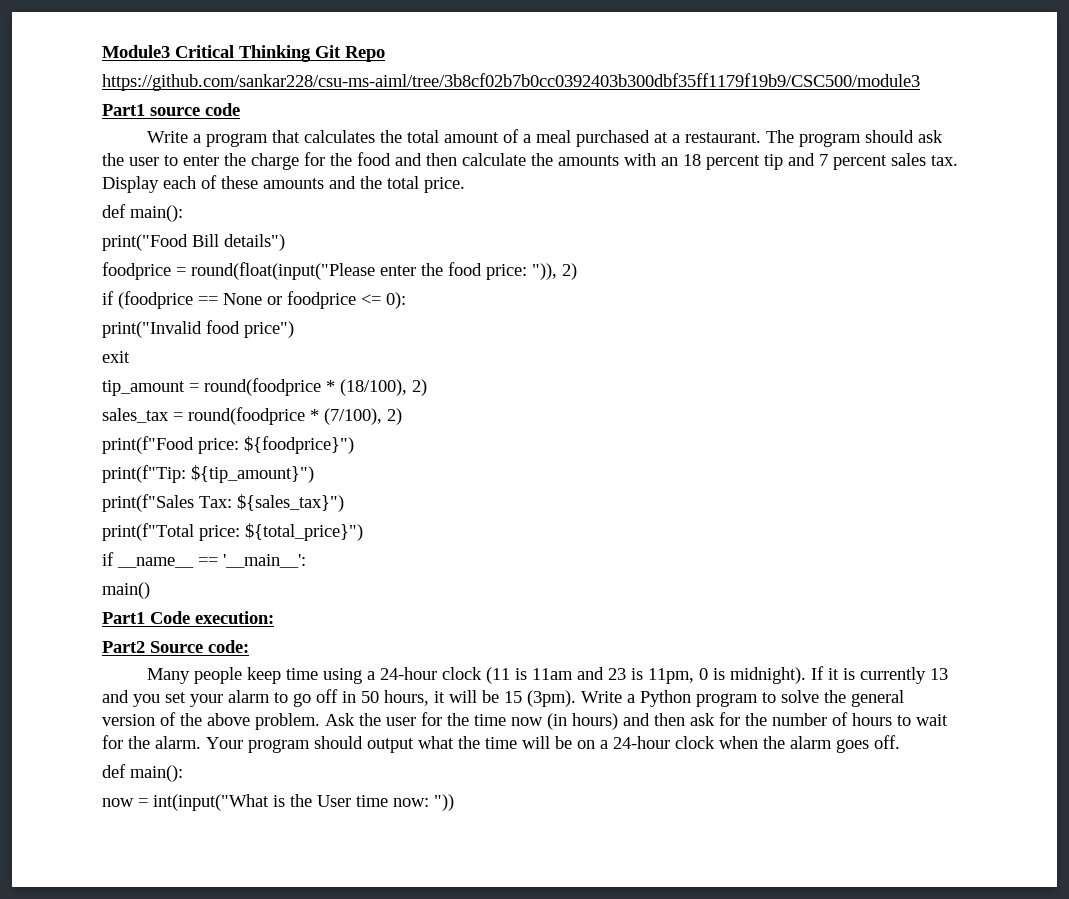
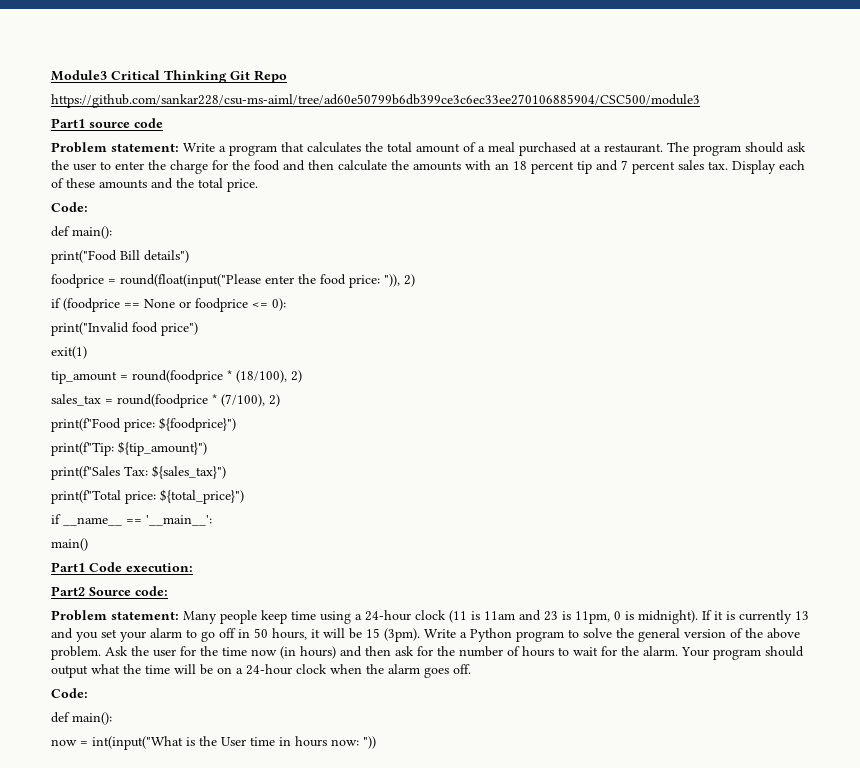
- https://github.com/sankar228/csu-ms-aiml/tree/3b8cf02b7b0cc0392403b300dbf35ff1179f19b9/CSC500/module3
+ https://github.com/sankar228/csu-ms-aiml/tree/ad60e50799b6db399ce3c6ec33ee270106885904/CSC500/module3
- Write a program that calculates the total amount of a meal purchased at a restaurant.
+ Problem statement: Write a program that calculates the total amount of a meal purchased at a restaurant.
  Display each of these amounts and the total price.
+ Code:
- exit
+ exit(1)
- Many people keep time using a 24-hour clock (11 is 11am and 23 is 11pm, 0 is midnight).
+ Problem statement: Many people keep time using a 24-hour clock (11 is 11am and 23 is 11pm, 0 is midnight).
  Your program should output what the time will be on a 24-hour clock when the alarm goes off.
+ Code:
- now = int(input("What is the User time now: "))
+ now = int(input("What is the User time in hours now: "))

